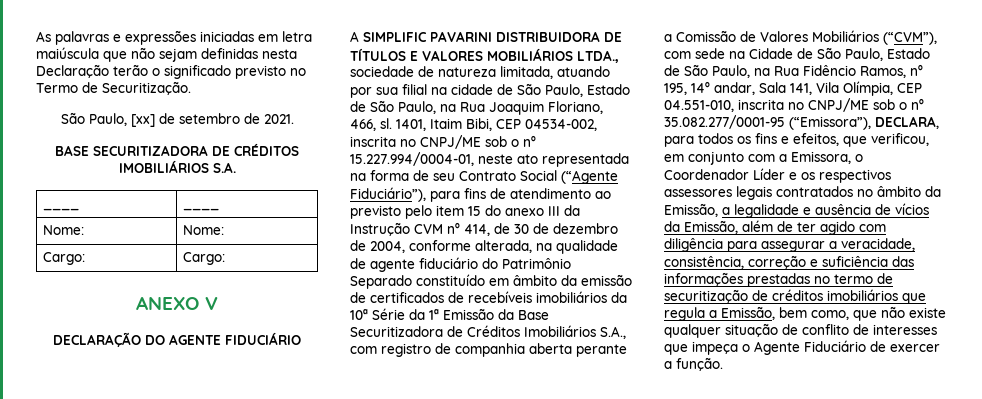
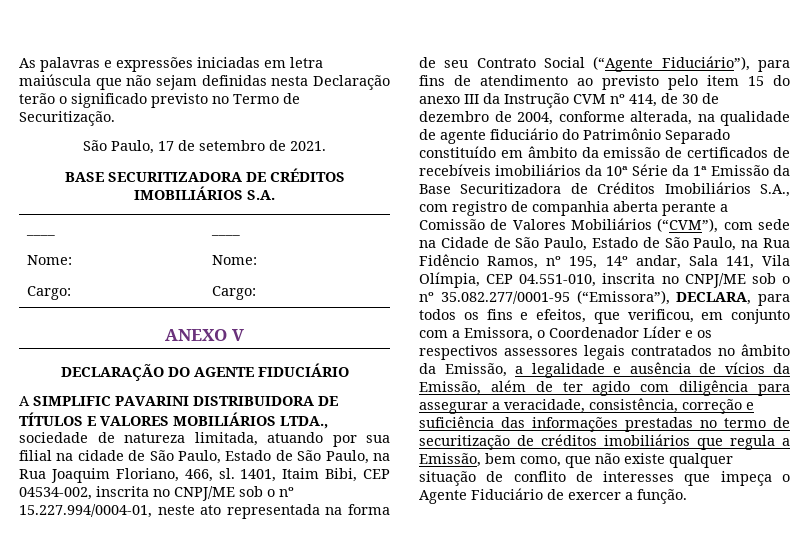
- São Paulo, [xx] de setembro de 2021.
+ São Paulo, 17 de setembro de 2021.

